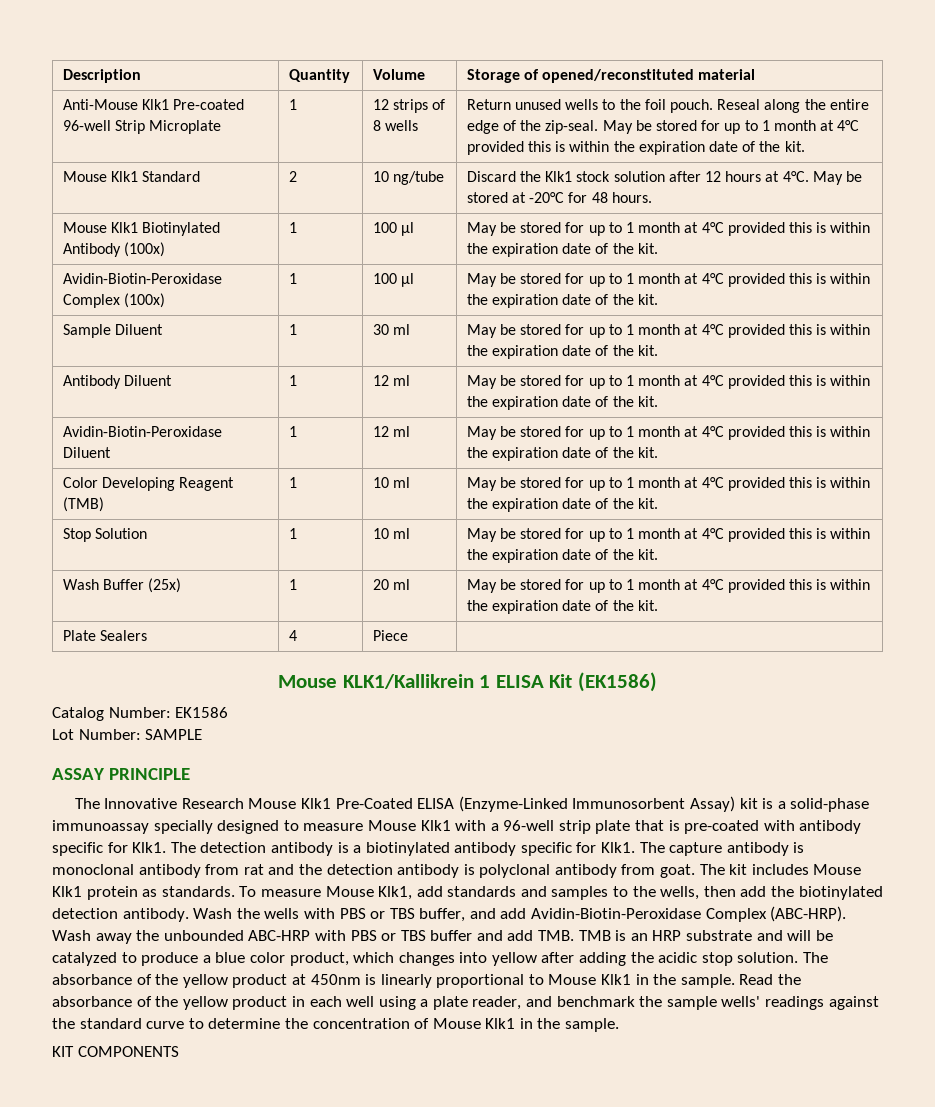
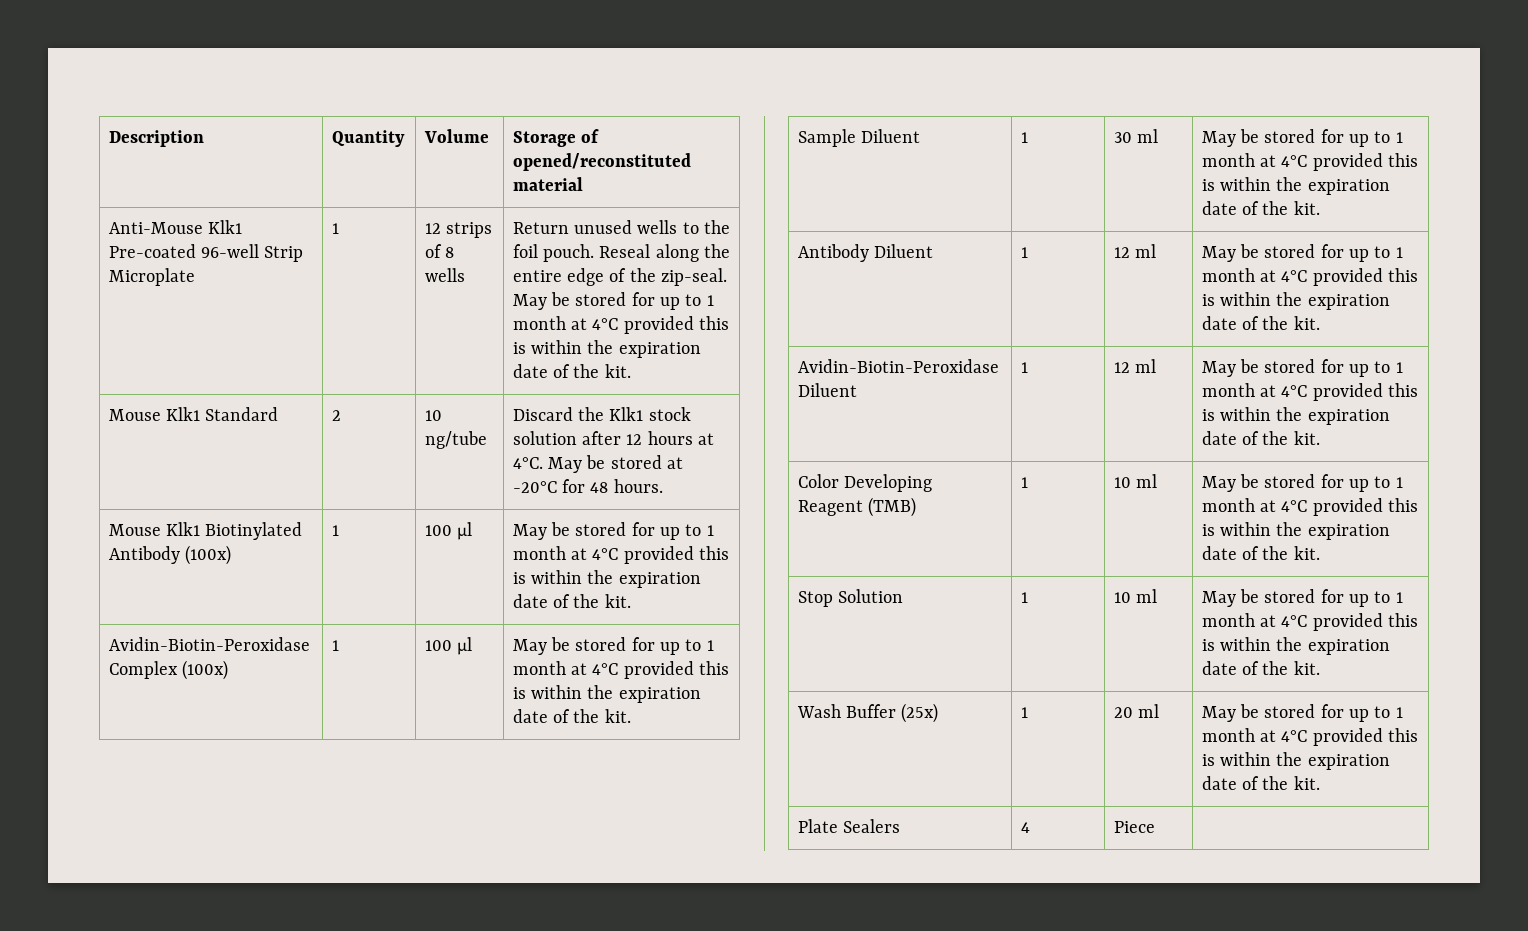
- Mouse KLK1/Kallikrein 1 ELISA Kit (EK1586)
- Catalog Number: EK1586
- Lot Number: SAMPLE
- ASSAY PRINCIPLE
- The Innovative Research Mouse Klk1 Pre-Coated ELISA (Enzyme-Linked Immunosorbent Assay) kit is a solid-phase immunoassay specially designed to measure Mouse Klk1 with a 96-well strip plate that is pre-coated with antibody specific for Klk1. The detection antibody is a biotinylated antibody specific for Klk1. The capture antibody is monoclonal antibody from rat and the detection antibody is polyclonal antibody from goat. The kit includes Mouse Klk1 protein as standards. To measure Mouse Klk1, add standards and samples to the wells, then add the biotinylated detection antibody. Wash the wells with PBS or TBS buffer, and add Avidin-Biotin-Peroxidase Complex (ABC-HRP). Wash away the unbounded ABC-HRP with PBS or TBS buffer and add TMB. TMB is an HRP substrate and will be catalyzed to produce a blue color product, which changes into yellow after adding the acidic stop solution. The absorbance of the yellow product at 450nm is linearly proportional to Mouse Klk1 in the sample. Read the absorbance of the yellow product in each well using a plate reader, and benchmark the sample wells' readings against the standard curve to determine the concentration of Mouse Klk1 in the sample.
- KIT COMPONENTS

